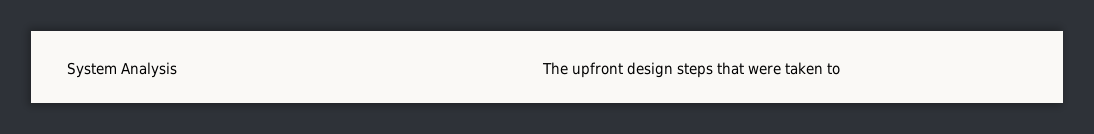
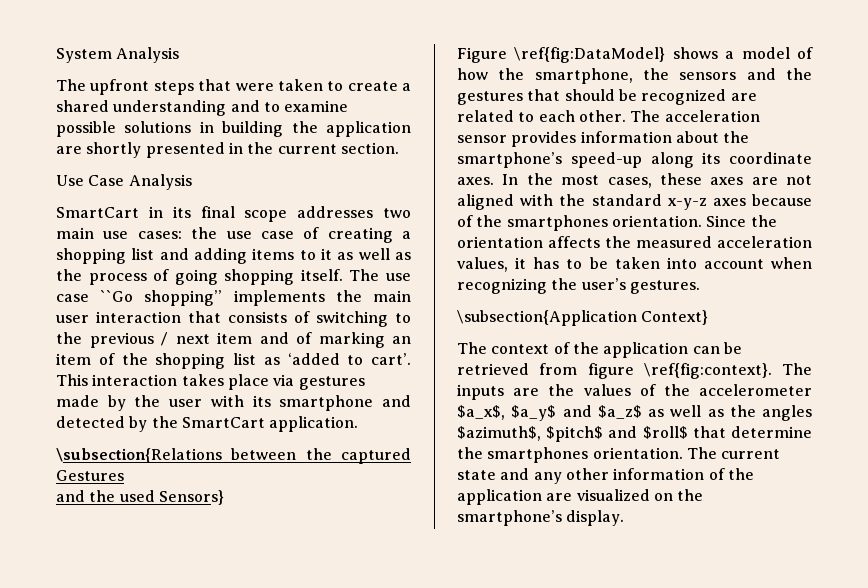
- The upfront design steps that were taken to
+ The upfront steps that were taken to create a shared understanding and to examine possible solutions in building the application are shortly presented in the current section.
+ Use Case Analysis
+ SmartCart in its final scope addresses two main use cases: the use case of creating a shopping list and adding items to it as well as the process of going shopping itself. The use case ``Go shopping’’ implements the main user interaction that consists of switching to the previous / next item and of marking an item of the shopping list as ‘added to cart’. This interaction takes place via gestures made by the user with its smartphone and detected by the SmartCart application.
+ \subsection{Relations between the captured Gestures
+ and the used Sensors}
+ Figure \ref{fig:DataModel} shows a model of how the smartphone, the sensors and the gestures that should be recognized are related to each other. The acceleration sensor provides information about the smartphone’s speed-up along its coordinate axes. In the most cases, these axes are not aligned with the standard x-y-z axes because of the smartphones orientation. Since the orientation affects the measured acceleration values, it has to be taken into account when recognizing the user’s gestures.
+ \subsection{Application Context}
+ The context of the application can be retrieved from figure \ref{fig:context}. The inputs are the values of the accelerometer $a_x$, $a_y$ and $a_z$ as well as the angles $azimuth$, $pitch$ and $roll$ that determine the smartphones orientation. The current state and any other information of the application are visualized on the smartphone’s display.

